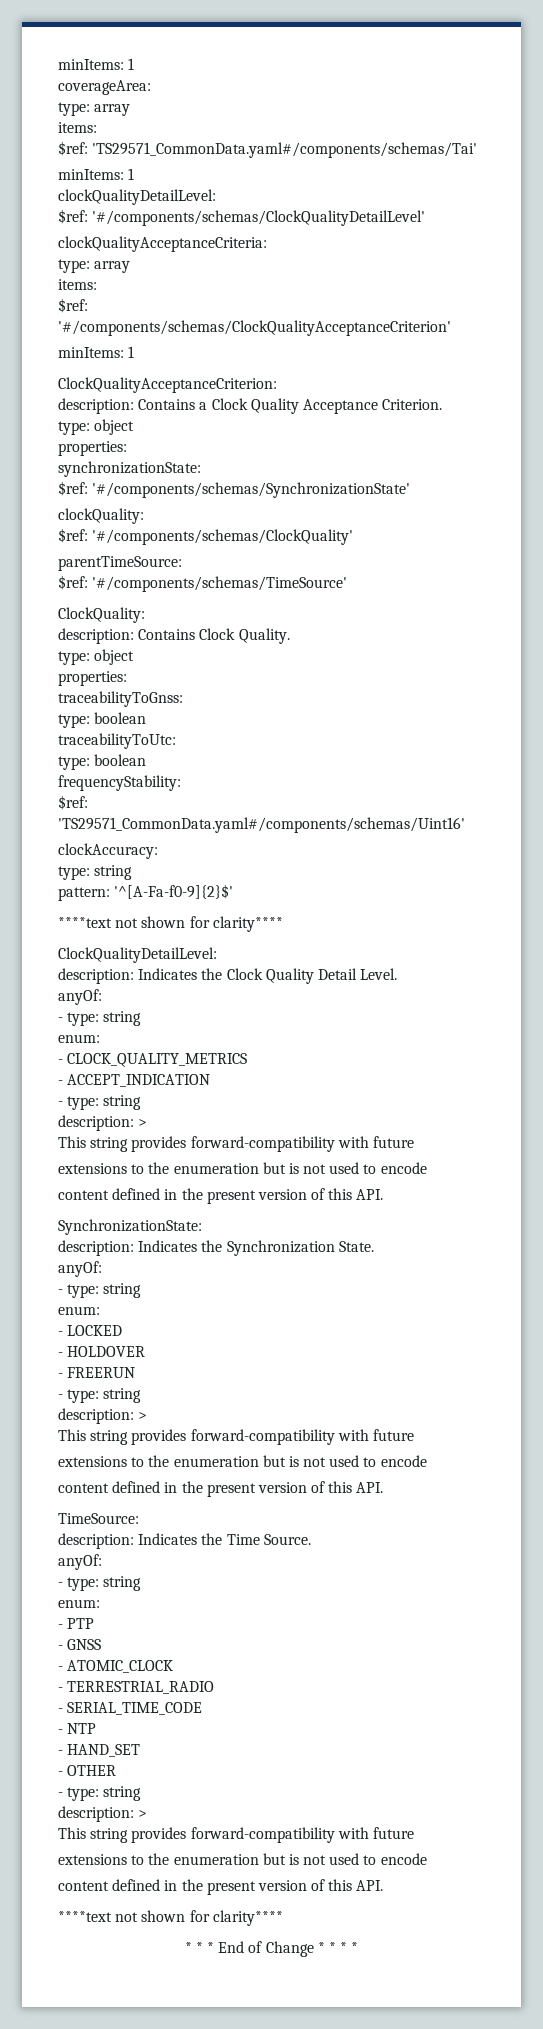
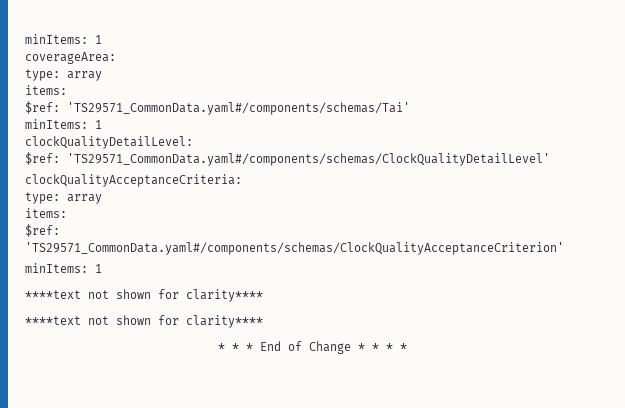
- $ref: '#/components/schemas/ClockQualityDetailLevel'
+ $ref: 'TS29571_CommonData.yaml#/components/schemas/ClockQualityDetailLevel'
- $ref: '#/components/schemas/ClockQualityAcceptanceCriterion'
+ $ref: 'TS29571_CommonData.yaml#/components/schemas/ClockQualityAcceptanceCriterion'
  minItems: 1
- ClockQualityAcceptanceCriterion:
- description: Contains a Clock Quality Acceptance Criterion.
- type: object
- properties:
- synchronizationState:
- $ref: '#/components/schemas/SynchronizationState'
- clockQuality:
- $ref: '#/components/schemas/ClockQuality'
- parentTimeSource:
- $ref: '#/components/schemas/TimeSource'
- ClockQuality:
- description: Contains Clock Quality.
- type: object
- properties:
- traceabilityToGnss:
- type: boolean
- traceabilityToUtc:
- type: boolean
- frequencyStability:
- $ref: 'TS29571_CommonData.yaml#/components/schemas/Uint16'
- clockAccuracy:
- type: string
- pattern: '^[A-Fa-f0-9]{2}$'
  ****text not shown for clarity****
- ClockQualityDetailLevel:
- description: Indicates the Clock Quality Detail Level.
- anyOf:
- - type: string
- enum:
- - CLOCK_QUALITY_METRICS
- - ACCEPT_INDICATION
- - type: string
- description: >
- This string provides forward-compatibility with future
- extensions to the enumeration but is not used to encode
- content defined in the present version of this API.
- SynchronizationState:
- description: Indicates the Synchronization State.
- anyOf:
- - type: string
- enum:
- - LOCKED
- - HOLDOVER
- - FREERUN
- - type: string
- description: >
- This string provides forward-compatibility with future
- extensions to the enumeration but is not used to encode
- content defined in the present version of this API.
- TimeSource:
- description: Indicates the Time Source.
- anyOf:
- - type: string
- enum:
- - PTP
- - GNSS
- - ATOMIC_CLOCK
- - TERRESTRIAL_RADIO
- - SERIAL_TIME_CODE
- - NTP
- - HAND_SET
- - OTHER
- - type: string
- description: >
- This string provides forward-compatibility with future
- extensions to the enumeration but is not used to encode
- content defined in the present version of this API.

